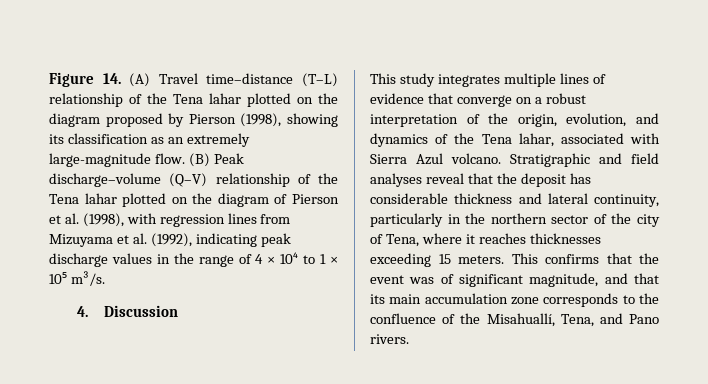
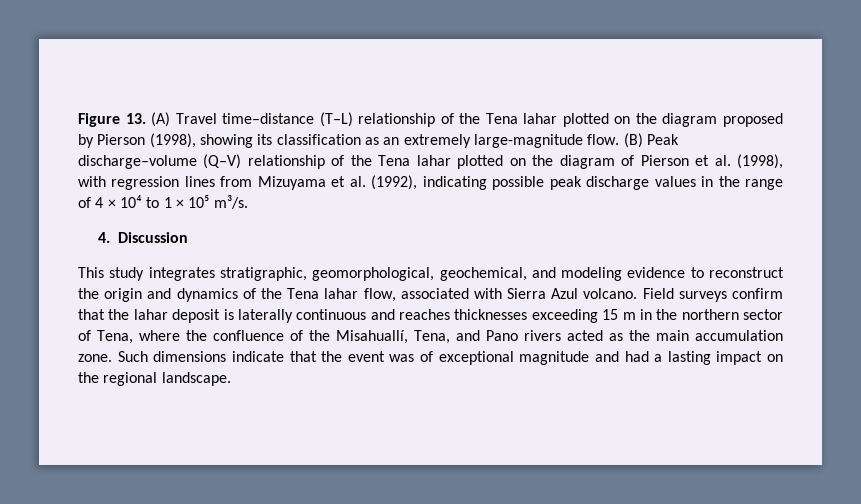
- Figure 14. (A) Travel time–distance (T–L) relationship of the Tena lahar plotted on the diagram proposed by Pierson (1998), showing its classification as an extremely large-magnitude flow.
+ Figure 13. (A) Travel time–distance (T–L) relationship of the Tena lahar plotted on the diagram proposed by Pierson (1998), showing its classification as an extremely large-magnitude flow.
- (B) Peak discharge–volume (Q–V) relationship of the Tena lahar plotted on the diagram of Pierson et al. (1998), with regression lines from Mizuyama et al. (1992), indicating peak discharge values in the range of 4 × 10⁴ to 1 × 10⁵ m³/s.
+ (B) Peak discharge–volume (Q–V) relationship of the Tena lahar plotted on the diagram of Pierson et al. (1998), with regression lines from Mizuyama et al. (1992), indicating possible peak discharge values in the range of 4 × 10⁴ to 1 × 10⁵ m³/s.
- This study integrates multiple lines of evidence that converge on a robust interpretation of the origin, evolution, and dynamics of the Tena lahar, associated with Sierra Azul volcano.
+ This study integrates stratigraphic, geomorphological, geochemical, and modeling evidence to reconstruct the origin and dynamics of the Tena lahar flow, associated with Sierra Azul volcano.
- Stratigraphic and field analyses reveal that the deposit has considerable thickness and lateral continuity, particularly in the northern sector of the city of Tena, where it reaches thicknesses exceeding 15 meters. This confirms that the event was of significant magnitude, and that its main accumulation zone corresponds to the confluence of the Misahuallí, Tena, and Pano rivers.
+ Field surveys confirm that the lahar deposit is laterally continuous and reaches thicknesses exceeding 15 m in the northern sector of Tena, where the confluence of the Misahuallí, Tena, and Pano rivers acted as the main accumulation zone. Such dimensions indicate that the event was of exceptional magnitude and had a lasting impact on the regional landscape.

